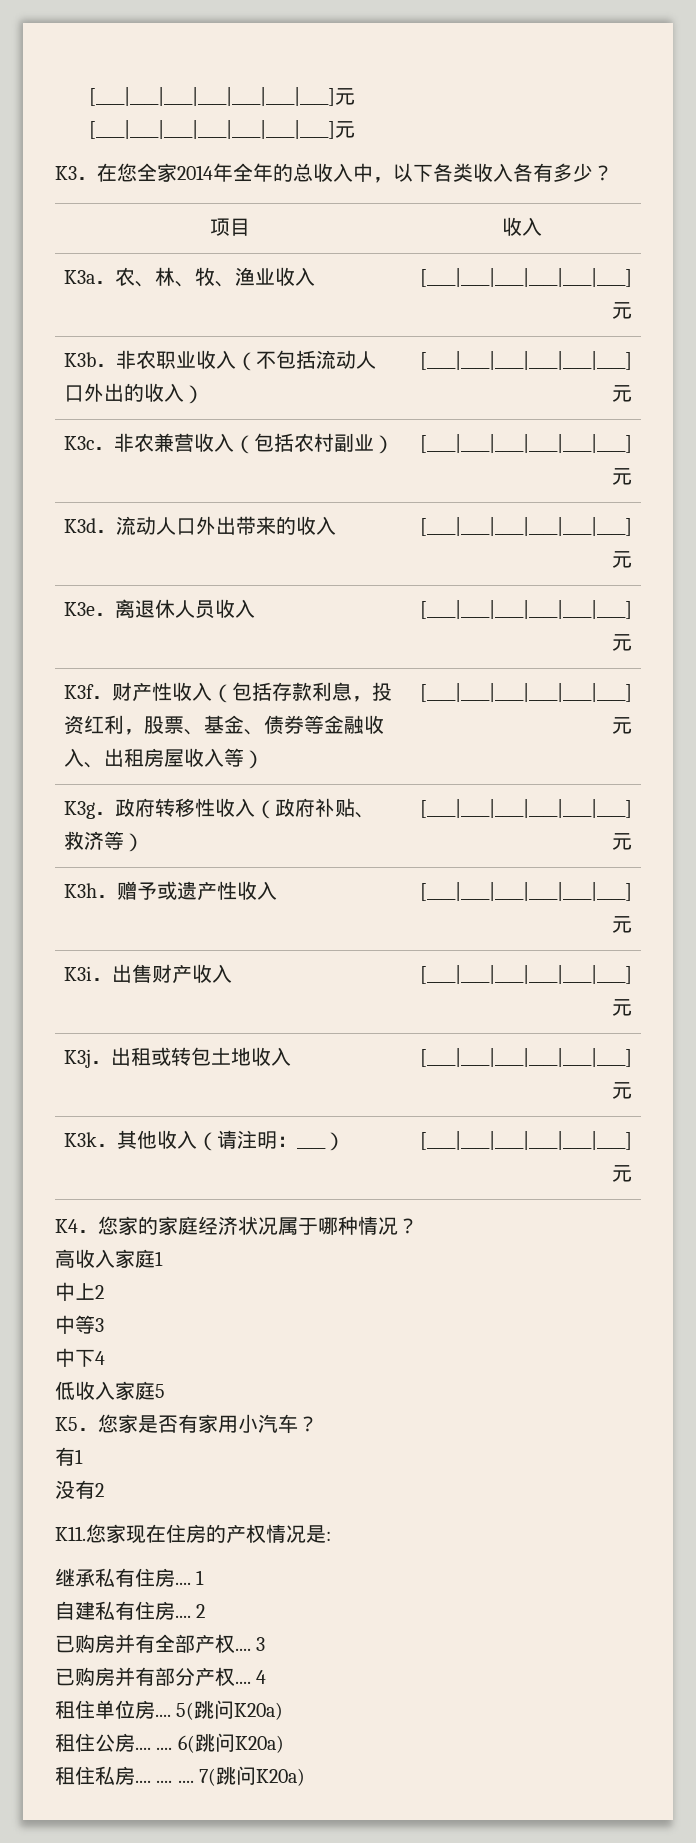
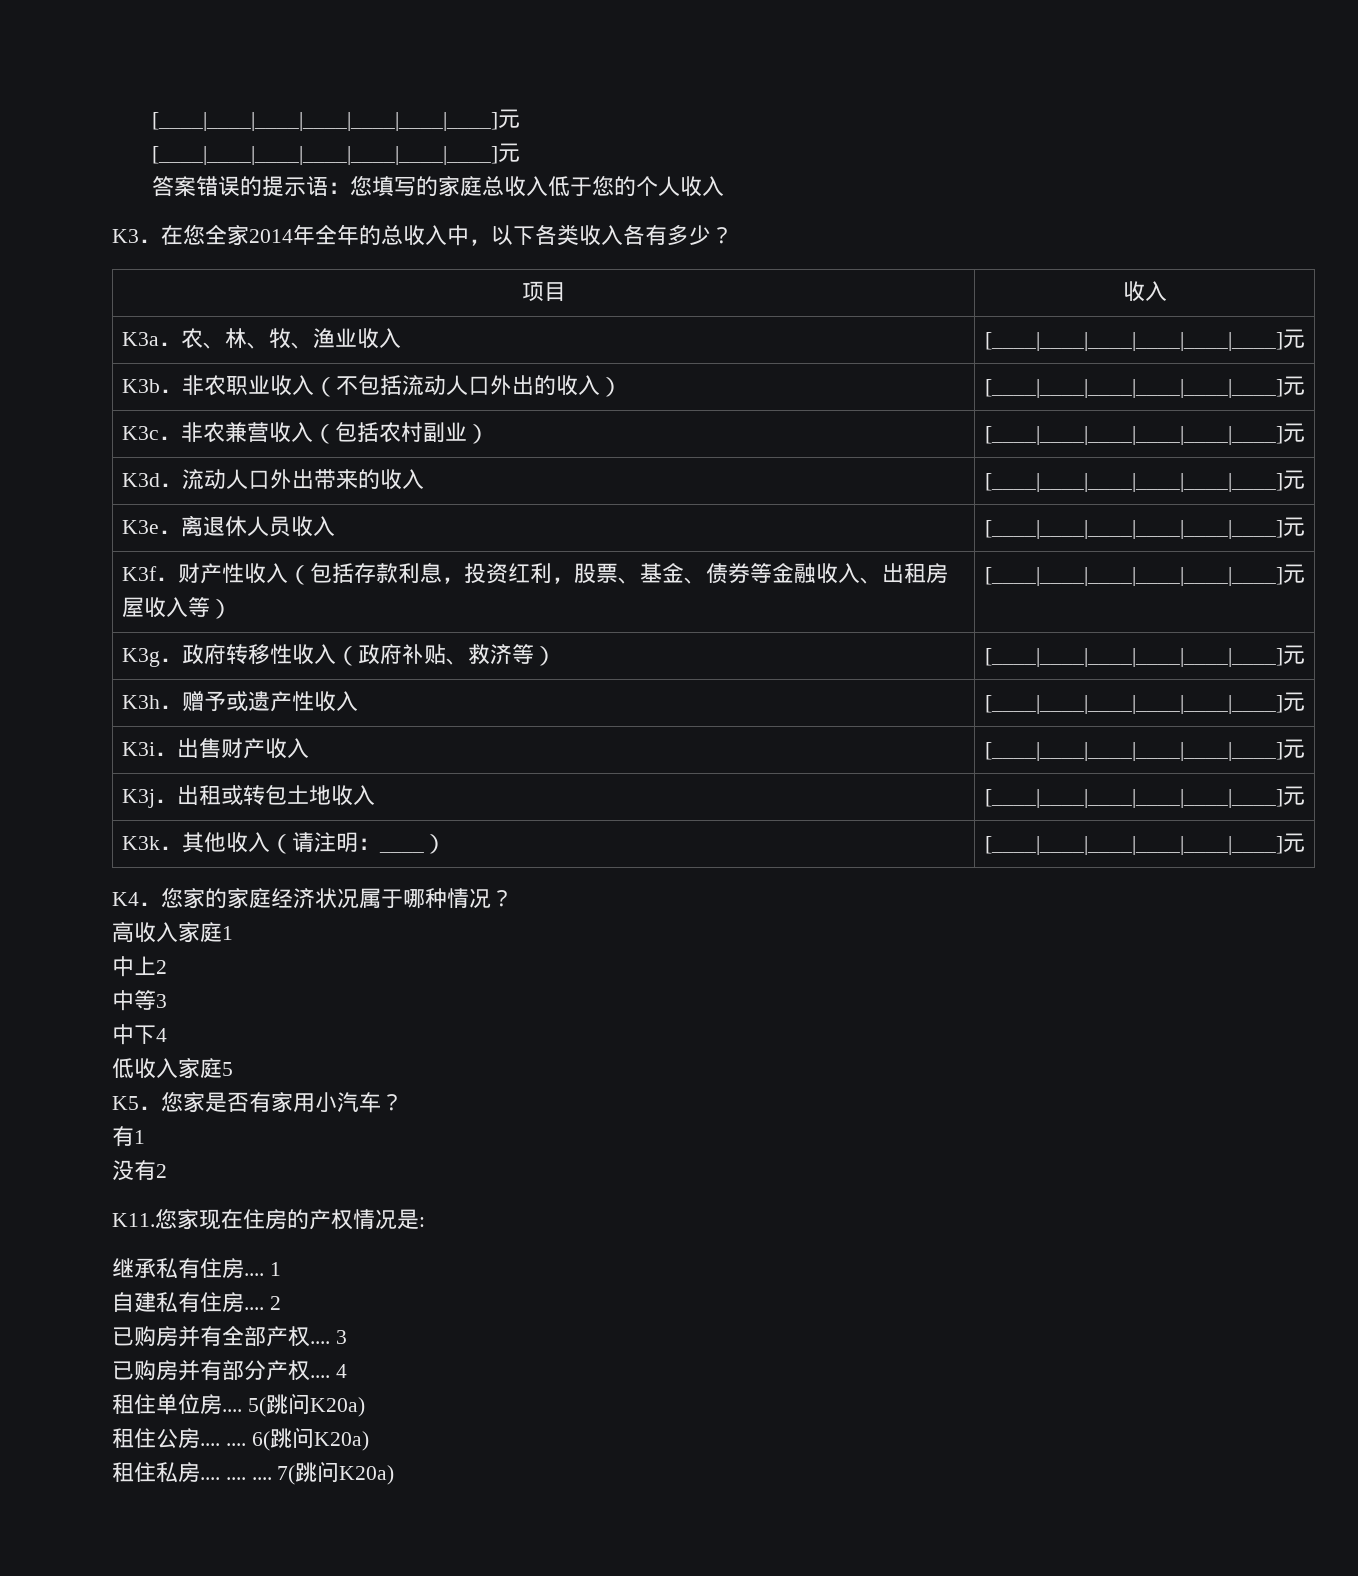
+ 答案错误的提示语：您填写的家庭总收入低于您的个人收入

